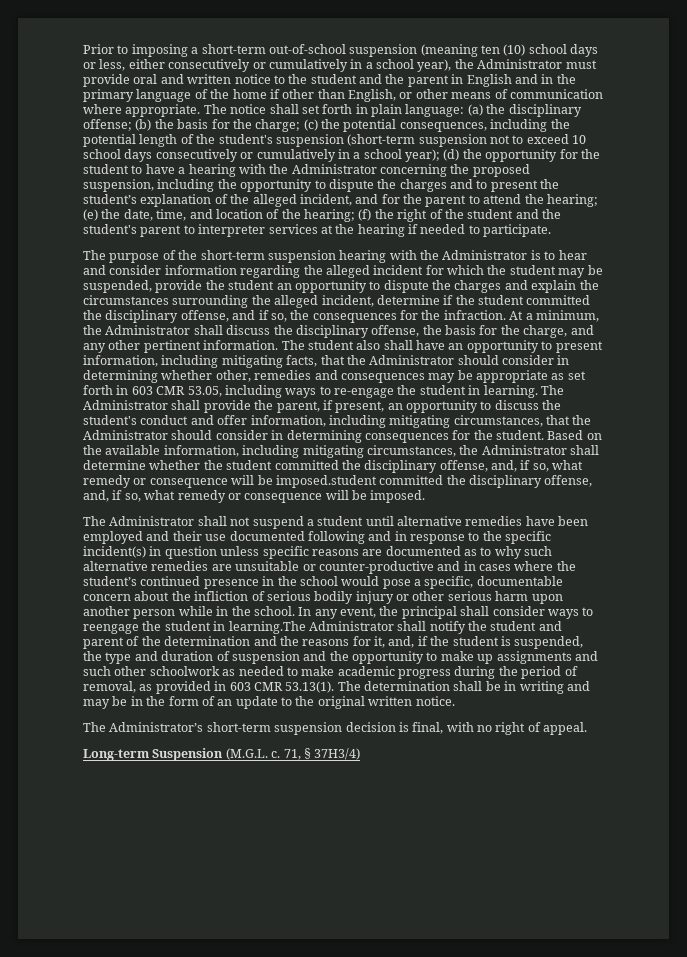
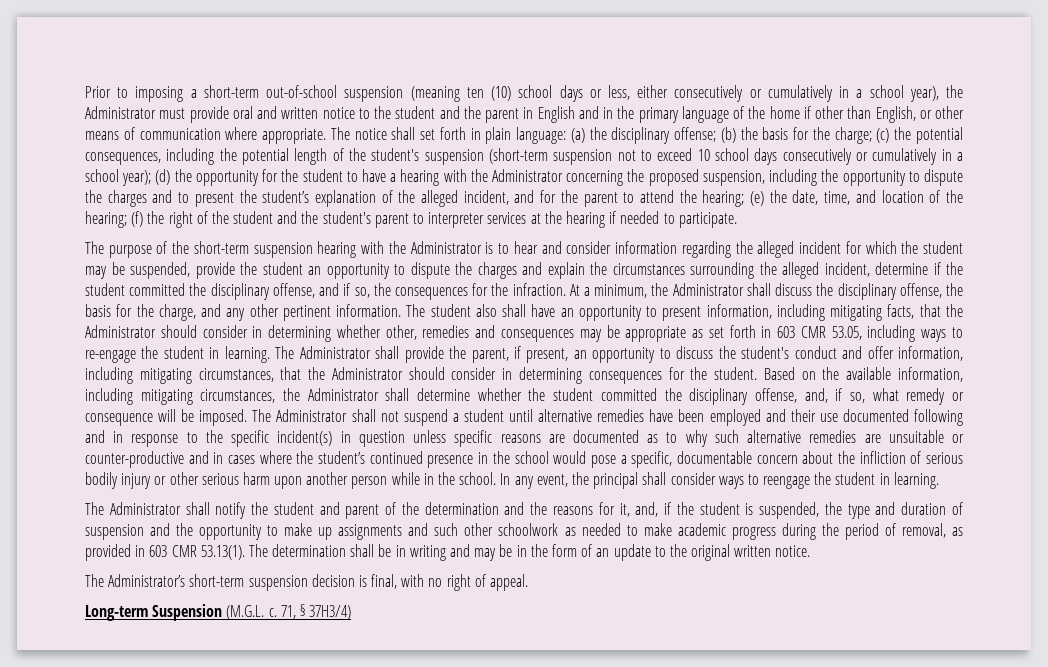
- Based on the available information, including mitigating circumstances, the Administrator shall determine whether the student committed the disciplinary offense, and, if so, what remedy or consequence will be imposed.student committed the disciplinary offense, and, if so, what remedy or consequence will be imposed.
- The Administrator shall not suspend a student until alternative remedies have been employed and their use documented following and in response to the specific incident(s) in question unless specific reasons are documented as to why such alternative remedies are unsuitable or counter-productive and in cases where the student’s continued presence in the school would pose a specific, documentable concern about the infliction of serious bodily injury or other serious harm upon another person while in the school.
+ Based on the available information, including mitigating circumstances, the Administrator shall determine whether the student committed the disciplinary offense, and, if so, what remedy or consequence will be imposed. The Administrator shall not suspend a student until alternative remedies have been employed and their use documented following and in response to the specific incident(s) in question unless specific reasons are documented as to why such alternative remedies are unsuitable or counter-productive and in cases where the student’s continued presence in the school would pose a specific, documentable concern about the infliction of serious bodily injury or other serious harm upon another person while in the school.
- In any event, the principal shall consider ways to reengage the student in learning.The Administrator shall notify the student and parent of the determination and the reasons for it, and, if the student is suspended, the type and duration of suspension and the opportunity to make up assignments and such other schoolwork as needed to make academic progress during the period of removal, as provided in 603 CMR 53.13(1). The determination shall be in writing and may be in the form of an update to the original written notice.
+ In any event, the principal shall consider ways to reengage the student in learning.
+ The Administrator shall notify the student and parent of the determination and the reasons for it, and, if the student is suspended, the type and duration of suspension and the opportunity to make up assignments and such other schoolwork as needed to make academic progress during the period of removal, as provided in 603 CMR 53.13(1). The determination shall be in writing and may be in the form of an update to the original written notice.

